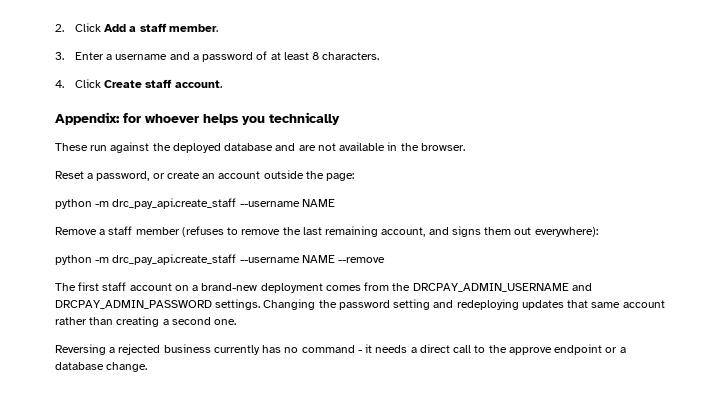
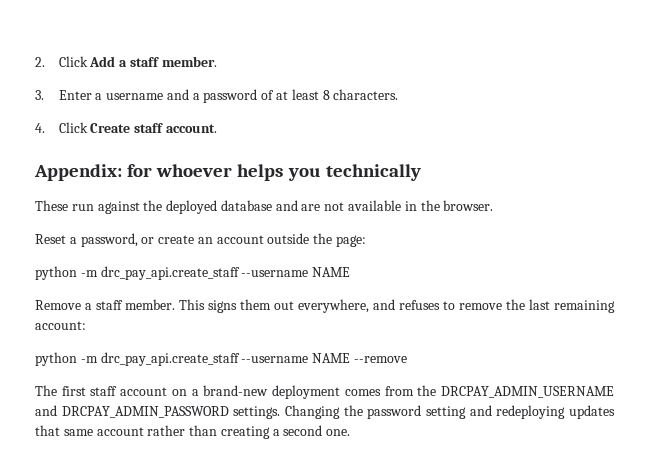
- Remove a staff member (refuses to remove the last remaining account, and signs them out everywhere):
+ Remove a staff member. This signs them out everywhere, and refuses to remove the last remaining account:
- Reversing a rejected business currently has no command - it needs a direct call to the approve endpoint or a database change.

